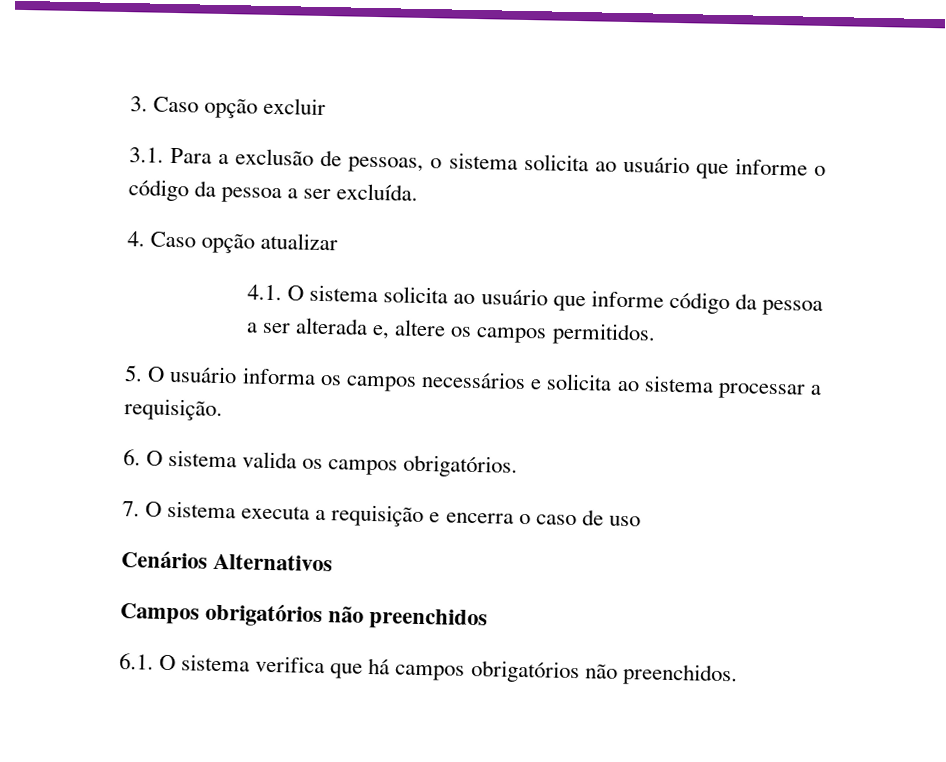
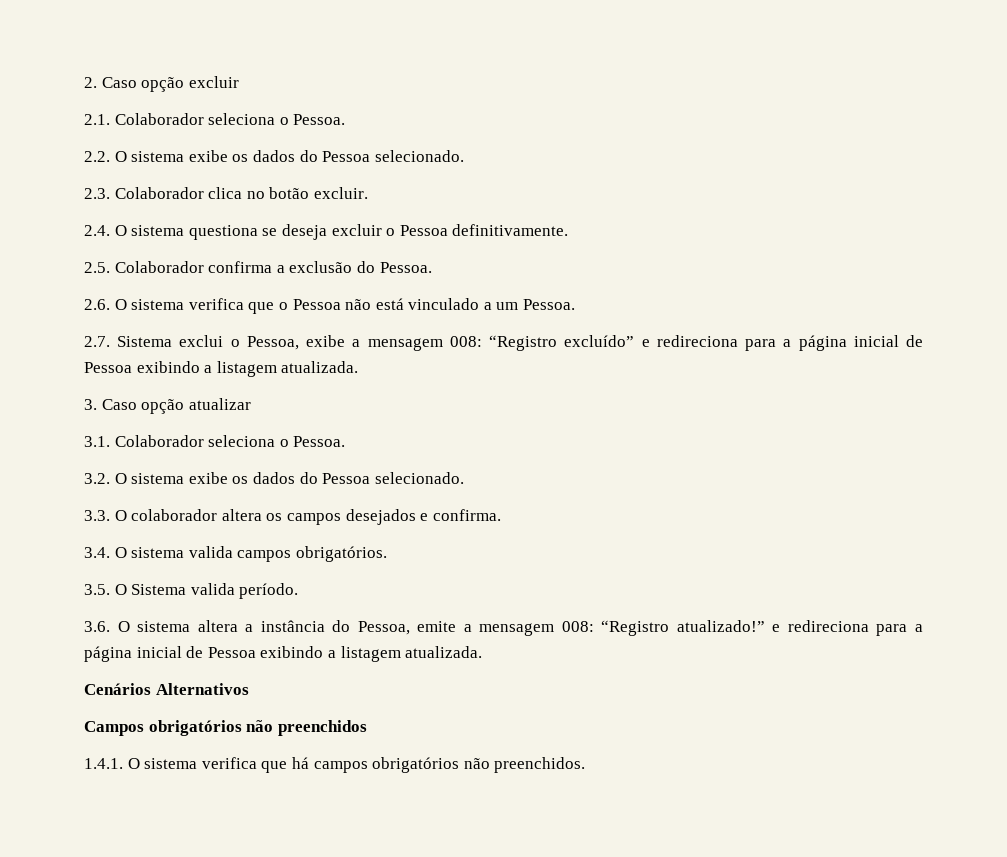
- 3. Caso opção excluir
+ 2. Caso opção excluir
- 3.1. Para a exclusão de pessoas, o sistema solicita ao usuário que informe o código da pessoa a ser excluída.
- 4. Caso opção atualizar
- 4.1. O sistema solicita ao usuário que informe código da pessoa a ser alterada e, altere os campos permitidos.
- 5. O usuário informa os campos necessários e solicita ao sistema processar a requisição.
- 6. O sistema valida os campos obrigatórios.
+ 2.1. Colaborador seleciona o Pessoa.
+ 2.2. O sistema exibe os dados do Pessoa selecionado.
+ 2.3. Colaborador clica no botão excluir.
+ 2.4. O sistema questiona se deseja excluir o Pessoa definitivamente.
+ 2.5. Colaborador confirma a exclusão do Pessoa.
+ 2.6. O sistema verifica que o Pessoa não está vinculado a um Pessoa.
+ 2.7. Sistema exclui o Pessoa, exibe a mensagem 008: “Registro excluído” e redireciona para a página inicial de Pessoa exibindo a listagem atualizada.
+ 3. Caso opção atualizar
+ 3.1. Colaborador seleciona o Pessoa.
+ 3.2. O sistema exibe os dados do Pessoa selecionado.
+ 3.3. O colaborador altera os campos desejados e confirma.
+ 3.4. O sistema valida campos obrigatórios.
- 7. O sistema executa a requisição e encerra o caso de uso
+ 3.5. O Sistema valida período.
+ 3.6. O sistema altera a instância do Pessoa, emite a mensagem 008: “Registro atualizado!” e redireciona para a página inicial de Pessoa exibindo a listagem atualizada.
- 6.1. O sistema verifica que há campos obrigatórios não preenchidos.
+ 1.4.1. O sistema verifica que há campos obrigatórios não preenchidos.

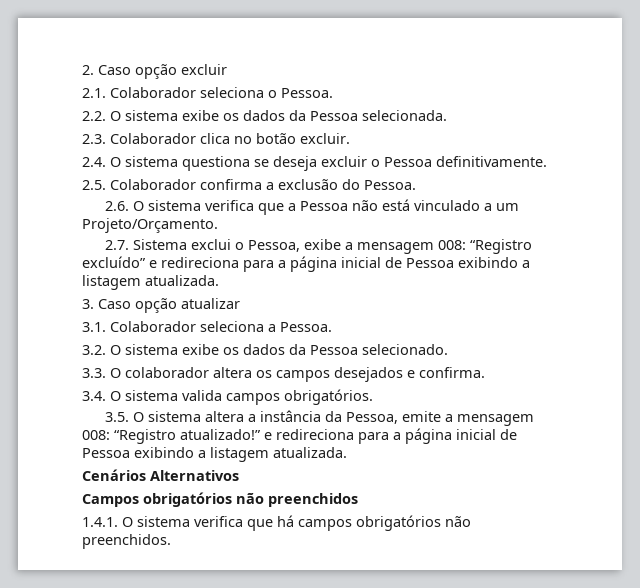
- 2.2. O sistema exibe os dados do Pessoa selecionado.
+ 2.2. O sistema exibe os dados da Pessoa selecionada.
- 2.6. O sistema verifica que o Pessoa não está vinculado a um Pessoa.
+ 2.6. O sistema verifica que a Pessoa não está vinculado a um Projeto/Orçamento.
- 3.1. Colaborador seleciona o Pessoa.
+ 3.1. Colaborador seleciona a Pessoa.
- 3.2. O sistema exibe os dados do Pessoa selecionado.
+ 3.2. O sistema exibe os dados da Pessoa selecionado.
- 3.5. O Sistema valida período.
- 3.6. O sistema altera a instância do Pessoa, emite a mensagem 008: “Registro atualizado!” e redireciona para a página inicial de Pessoa exibindo a listagem atualizada.
+ 3.5. O sistema altera a instância da Pessoa, emite a mensagem 008: “Registro atualizado!” e redireciona para a página inicial de Pessoa exibindo a listagem atualizada.

